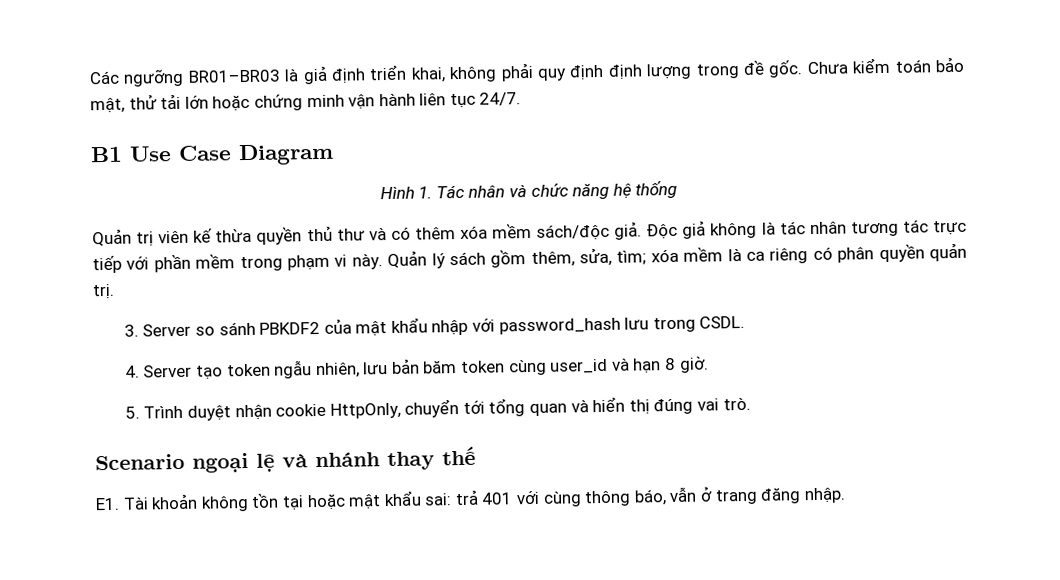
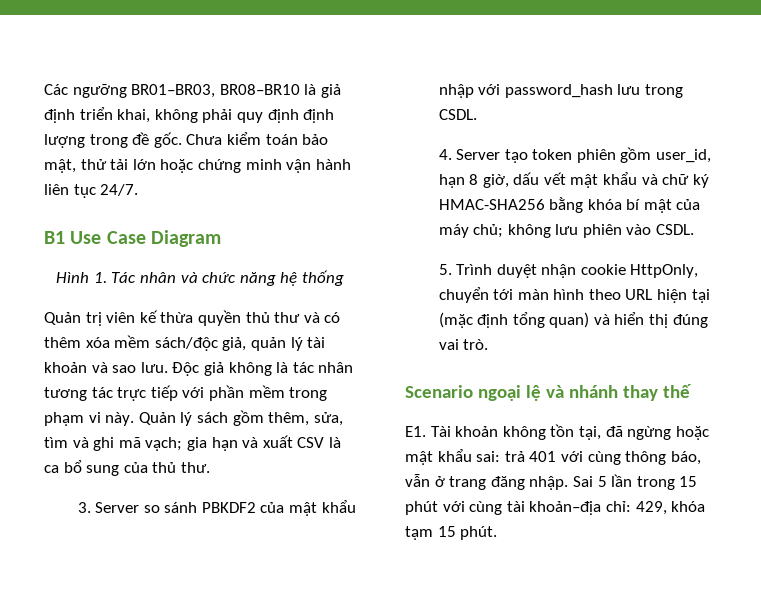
- Các ngưỡng BR01–BR03 là giả định triển khai, không phải quy định định lượng trong đề gốc.
+ Các ngưỡng BR01–BR03, BR08–BR10 là giả định triển khai, không phải quy định định lượng trong đề gốc.
- Quản trị viên kế thừa quyền thủ thư và có thêm xóa mềm sách/độc giả.
+ Quản trị viên kế thừa quyền thủ thư và có thêm xóa mềm sách/độc giả, quản lý tài khoản và sao lưu.
- Quản lý sách gồm thêm, sửa, tìm; xóa mềm là ca riêng có phân quyền quản trị.
+ Quản lý sách gồm thêm, sửa, tìm và ghi mã vạch; gia hạn và xuất CSV là ca bổ sung của thủ thư.
- 4. Server tạo token ngẫu nhiên, lưu bản băm token cùng user_id và hạn 8 giờ.
+ 4. Server tạo token phiên gồm user_id, hạn 8 giờ, dấu vết mật khẩu và chữ ký HMAC-SHA256 bằng khóa bí mật của máy chủ; không lưu phiên vào CSDL.
- 5. Trình duyệt nhận cookie HttpOnly, chuyển tới tổng quan và hiển thị đúng vai trò.
+ 5. Trình duyệt nhận cookie HttpOnly, chuyển tới màn hình theo URL hiện tại (mặc định tổng quan) và hiển thị đúng vai trò.
- E1. Tài khoản không tồn tại hoặc mật khẩu sai: trả 401 với cùng thông báo, vẫn ở trang đăng nhập.
+ E1. Tài khoản không tồn tại, đã ngừng hoặc mật khẩu sai: trả 401 với cùng thông báo, vẫn ở trang đăng nhập.
+ Sai 5 lần trong 15 phút với cùng tài khoản–địa chỉ: 429, khóa tạm 15 phút.

